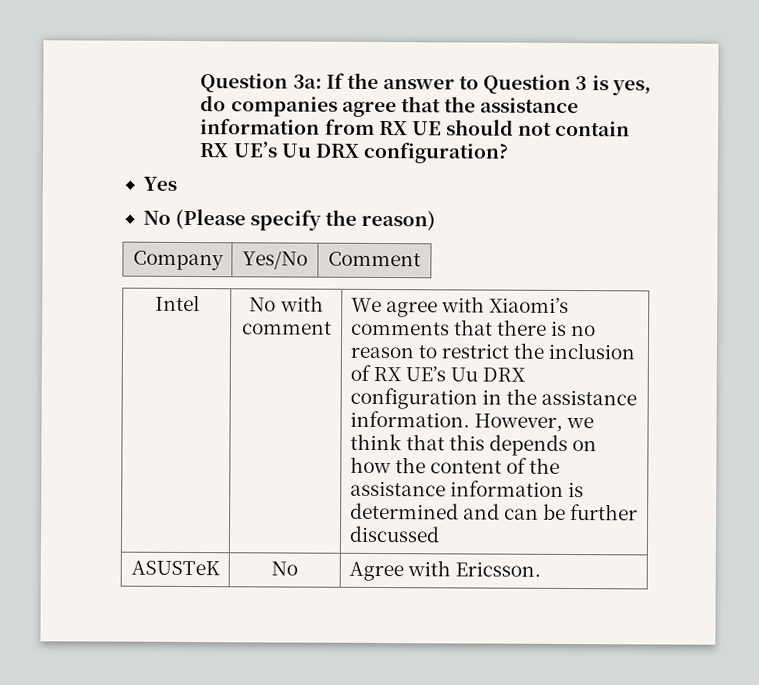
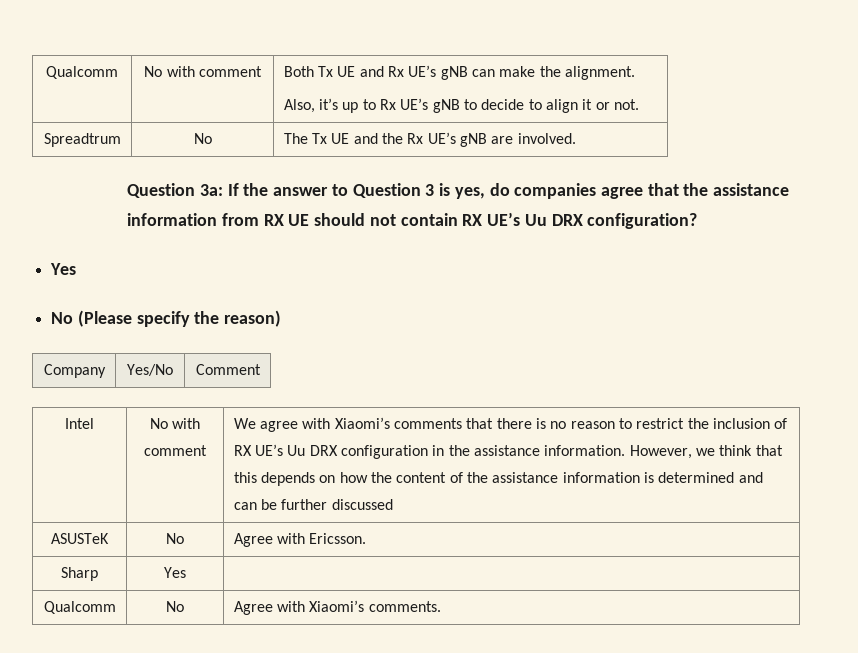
+ Qualcomm | No with comment | Both Tx UE and Rx UE’s gNB can make the alignment.
+ Also, it’s up to Rx UE’s gNB to decide to align it or not.
+ Spreadtrum | No | The Tx UE and the Rx UE’s gNB are involved.
+ Sharp | Yes |
+ Qualcomm | No | Agree with Xiaomi’s comments.

